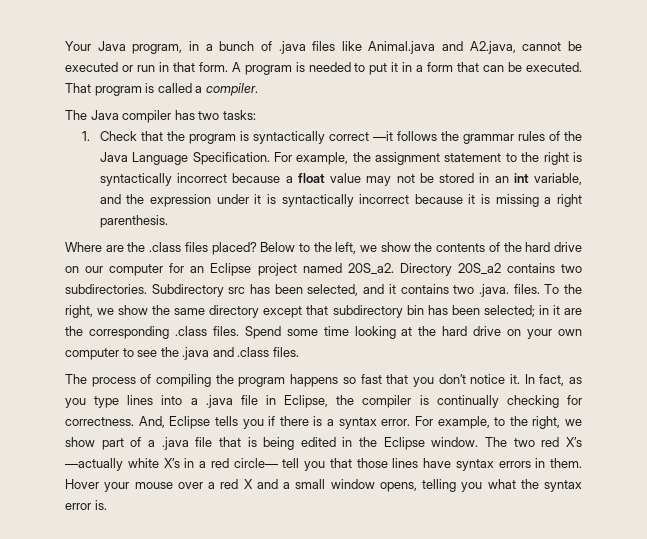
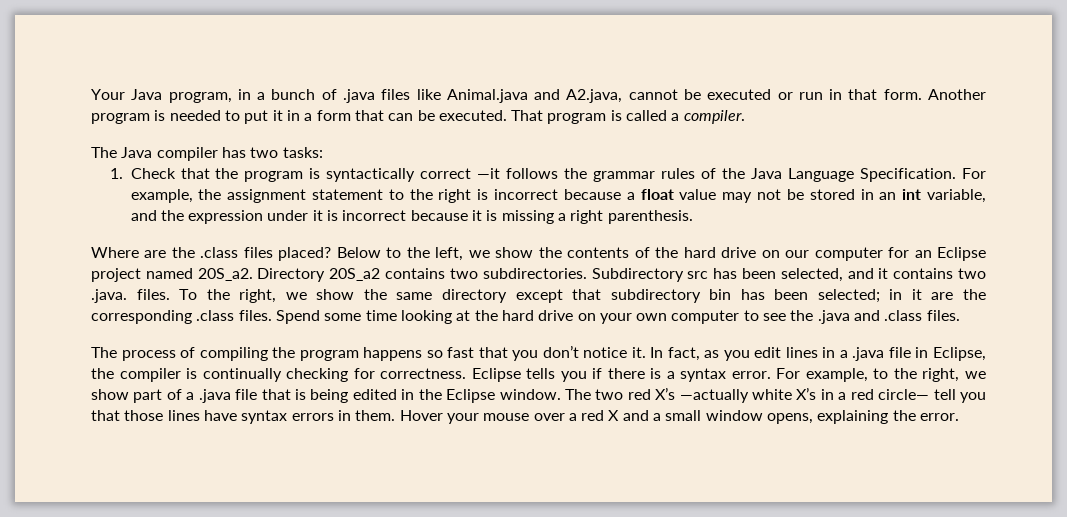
- A program is needed to put it in a form that can be executed.
+ Another program is needed to put it in a form that can be executed.
- For example, the assignment statement to the right is syntactically incorrect because a float value may not be stored in an int variable, and the expression under it is syntactically incorrect because it is missing a right parenthesis.
+ For example, the assignment statement to the right is incorrect because a float value may not be stored in an int variable, and the expression under it is incorrect because it is missing a right parenthesis.
- In fact, as you type lines into a .java file in Eclipse, the compiler is continually checking for correctness.
+ In fact, as you edit lines in a .java file in Eclipse, the compiler is continually checking for correctness.
- And, Eclipse tells you if there is a syntax error.
+ Eclipse tells you if there is a syntax error.
- Hover your mouse over a red X and a small window opens, telling you what the syntax error is.
+ Hover your mouse over a red X and a small window opens, explaining the error.

